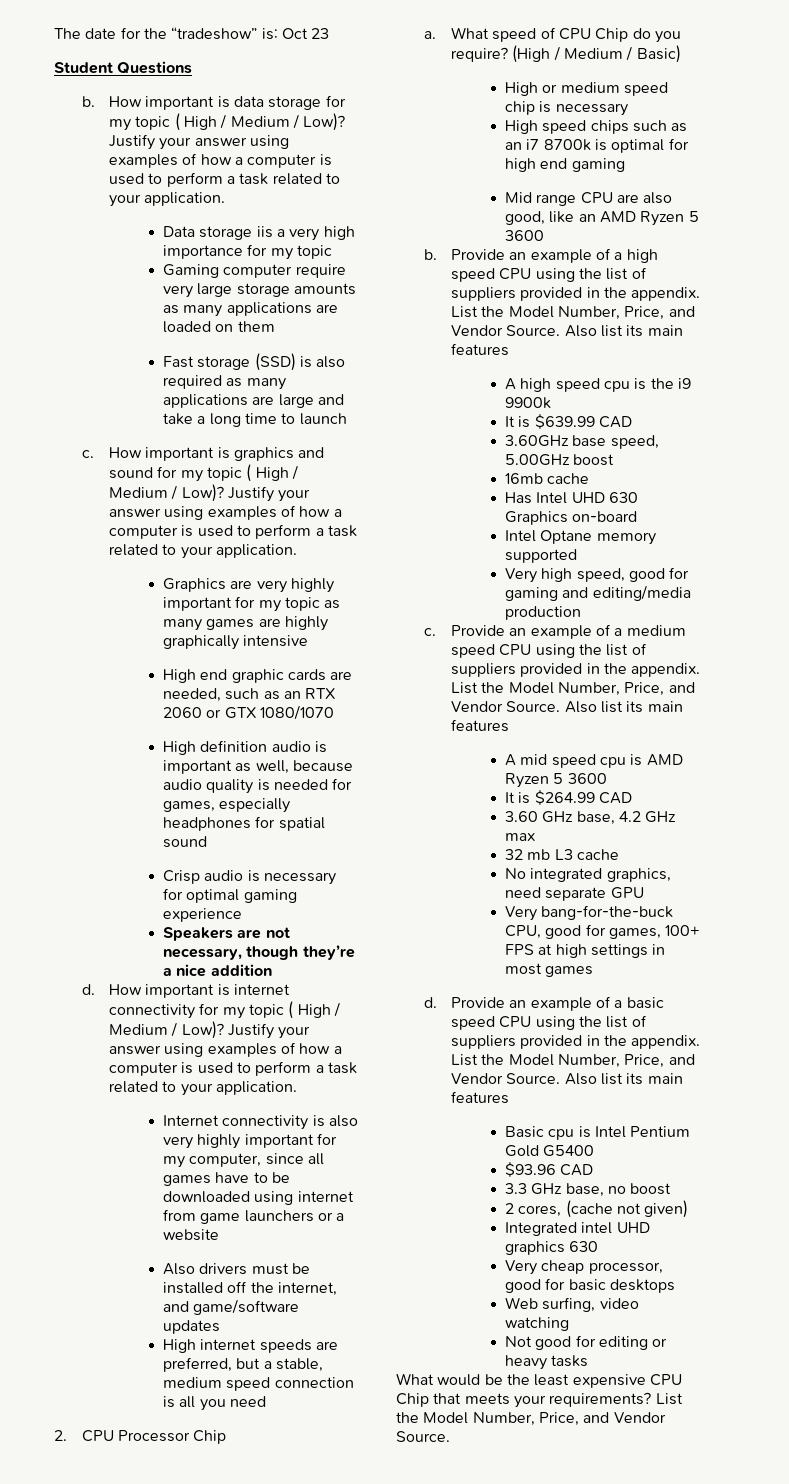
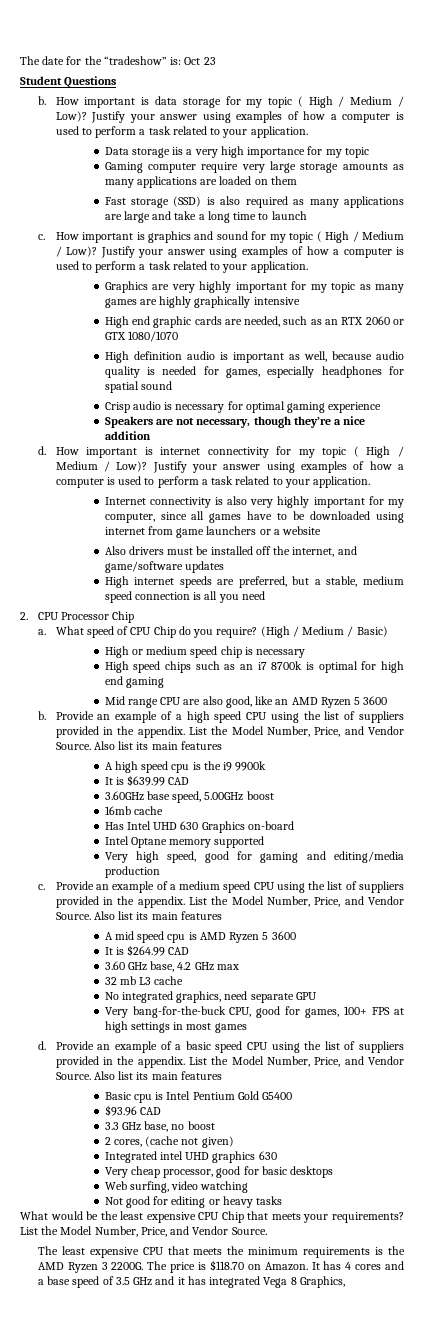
+ The least expensive CPU that meets the minimum requirements is the AMD Ryzen 3 2200G. The price is $118.70 on Amazon. It has 4 cores and a base speed of 3.5 GHz and it has integrated Vega 8 Graphics,

